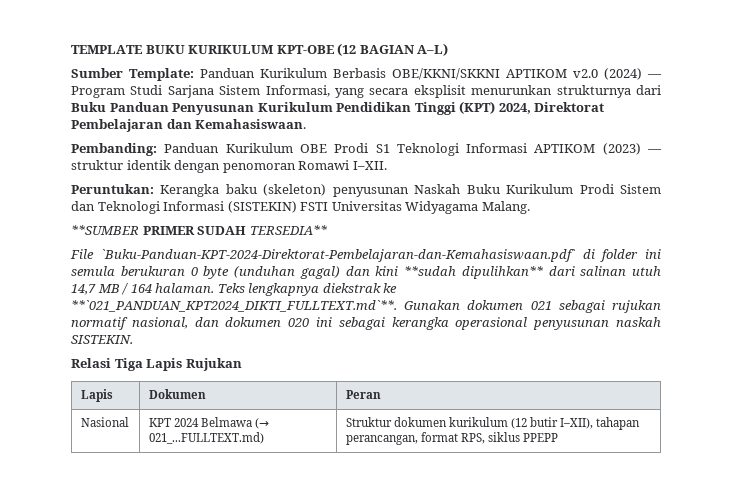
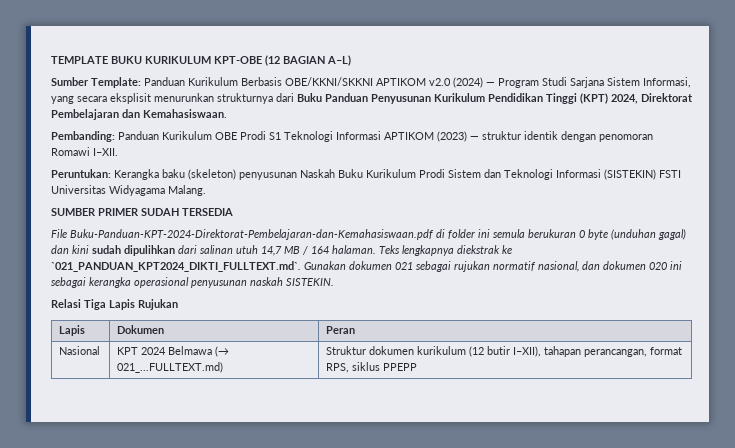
- **SUMBER PRIMER SUDAH TERSEDIA**
+ SUMBER PRIMER SUDAH TERSEDIA
- File `Buku-Panduan-KPT-2024-Direktorat-Pembelajaran-dan-Kemahasiswaan.pdf` di folder ini semula berukuran 0 byte (unduhan gagal) dan kini **sudah dipulihkan** dari salinan utuh 14,7 MB / 164 halaman.
+ File Buku-Panduan-KPT-2024-Direktorat-Pembelajaran-dan-Kemahasiswaan.pdf di folder ini semula berukuran 0 byte (unduhan gagal) dan kini sudah dipulihkan dari salinan utuh 14,7 MB / 164 halaman.
- Teks lengkapnya diekstrak ke **`021_PANDUAN_KPT2024_DIKTI_FULLTEXT.md`**. Gunakan dokumen 021 sebagai rujukan normatif nasional, dan dokumen 020 ini sebagai kerangka operasional penyusunan naskah SISTEKIN.
+ Teks lengkapnya diekstrak ke `021_PANDUAN_KPT2024_DIKTI_FULLTEXT.md`. Gunakan dokumen 021 sebagai rujukan normatif nasional, dan dokumen 020 ini sebagai kerangka operasional penyusunan naskah SISTEKIN.

